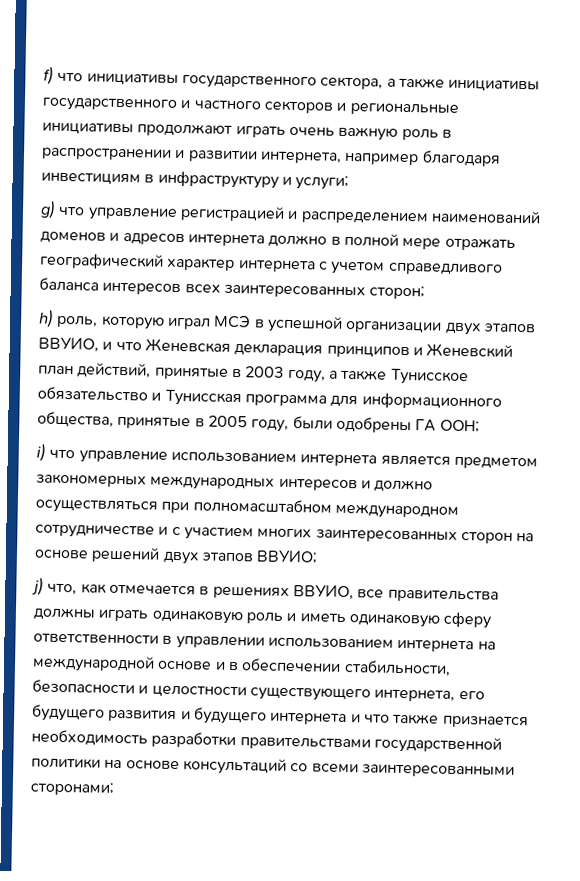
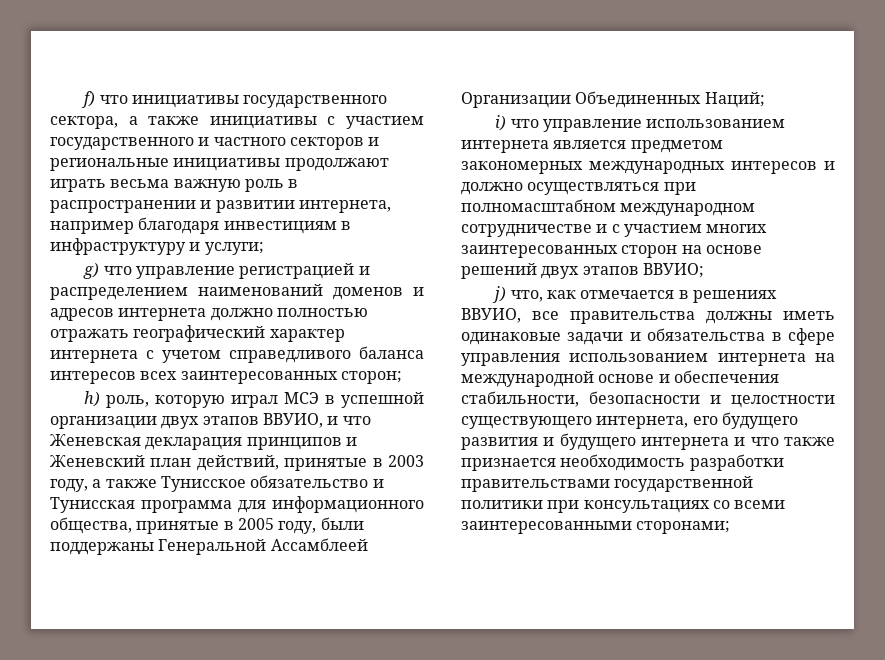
- f) что инициативы государственного сектора, а также инициативы государственного и частного секторов и региональные инициативы продолжают играть очень важную роль в распространении и развитии интернета, например благодаря инвестициям в инфраструктуру и услуги;
+ f) что инициативы государственного сектора, а также инициативы с участием государственного и частного секторов и региональные инициативы продолжают играть весьма важную роль в распространении и развитии интернета, например благодаря инвестициям в инфраструктуру и услуги;
- g) что управление регистрацией и распределением наименований доменов и адресов интернета должно в полной мере отражать географический характер интернета с учетом справедливого баланса интересов всех заинтересованных сторон;
+ g) что управление регистрацией и распределением наименований доменов и адресов интернета должно полностью отражать географический характер интернета с учетом справедливого баланса интересов всех заинтересованных сторон;
- h) роль, которую играл МСЭ в успешной организации двух этапов ВВУИО, и что Женевская декларация принципов и Женевский план действий, принятые в 2003 году, а также Тунисское обязательство и Тунисская программа для информационного общества, принятые в 2005 году, были одобрены ГА ООН;
+ h) роль, которую играл МСЭ в успешной организации двух этапов ВВУИО, и что Женевская декларация принципов и Женевский план действий, принятые в 2003 году, а также Тунисское обязательство и Тунисская программа для информационного общества, принятые в 2005 году, были поддержаны Генеральной Ассамблеей Организации Объединенных Наций;
- j) что, как отмечается в решениях ВВУИО, все правительства должны играть одинаковую роль и иметь одинаковую сферу ответственности в управлении использованием интернета на международной основе и в обеспечении стабильности, безопасности и целостности существующего интернета, его будущего развития и будущего интернета и что также признается необходимость разработки правительствами государственной политики на основе консультаций со всеми заинтересованными сторонами;
+ j) что, как отмечается в решениях ВВУИО, все правительства должны иметь одинаковые задачи и обязательства в сфере управления использованием интернета на международной основе и обеспечения стабильности, безопасности и целостности существующего интернета, его будущего развития и будущего интернета и что также признается необходимость разработки правительствами государственной политики при консультациях со всеми заинтересованными сторонами;

